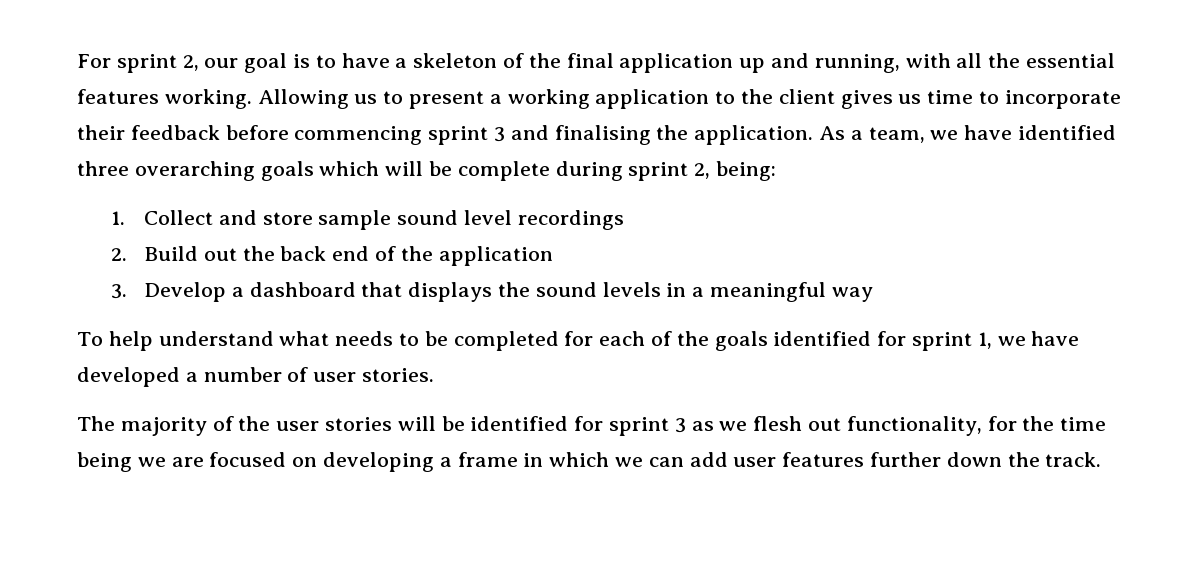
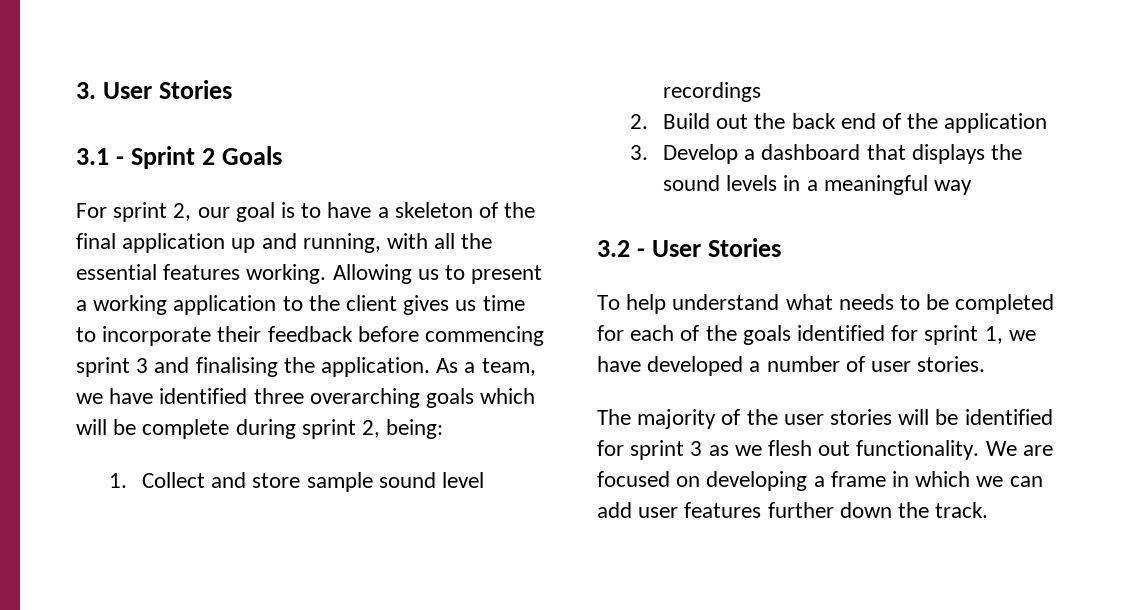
+ 3. User Stories
+ 3.1 - Sprint 2 Goals
+ 3.2 - User Stories
- The majority of the user stories will be identified for sprint 3 as we flesh out functionality, for the time being we are focused on developing a frame in which we can add user features further down the track.
+ The majority of the user stories will be identified for sprint 3 as we flesh out functionality. We are focused on developing a frame in which we can add user features further down the track.

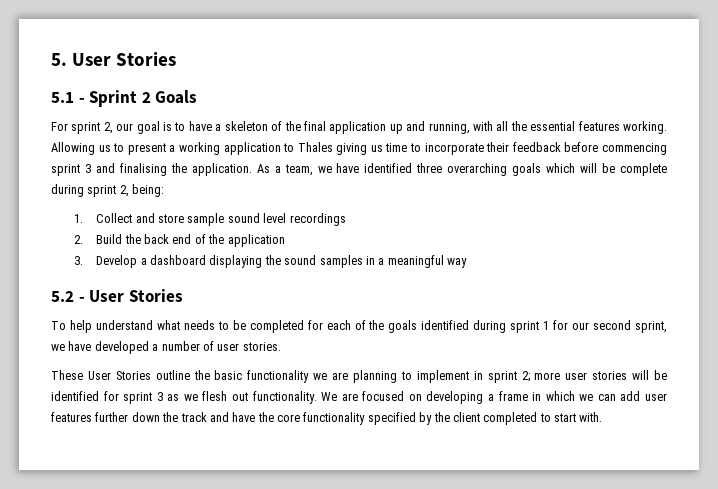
- 3. User Stories
- 3.1 - Sprint 2 Goals
+ 5. User Stories
+ 5.1 - Sprint 2 Goals
- Allowing us to present a working application to the client gives us time to incorporate their feedback before commencing sprint 3 and finalising the application.
+ Allowing us to present a working application to Thales giving us time to incorporate their feedback before commencing sprint 3 and finalising the application.
- 2. Build out the back end of the application
+ 2. Build the back end of the application
- 3. Develop a dashboard that displays the sound levels in a meaningful way
+ 3. Develop a dashboard displaying the sound samples in a meaningful way
- 3.2 - User Stories
+ 5.2 - User Stories
- To help understand what needs to be completed for each of the goals identified for sprint 1, we have developed a number of user stories.
+ To help understand what needs to be completed for each of the goals identified during sprint 1 for our second sprint, we have developed a number of user stories.
- The majority of the user stories will be identified for sprint 3 as we flesh out functionality.
+ These User Stories outline the basic functionality we are planning to implement in sprint 2; more user stories will be identified for sprint 3 as we flesh out functionality.
- We are focused on developing a frame in which we can add user features further down the track.
+ We are focused on developing a frame in which we can add user features further down the track and have the core functionality specified by the client completed to start with.

